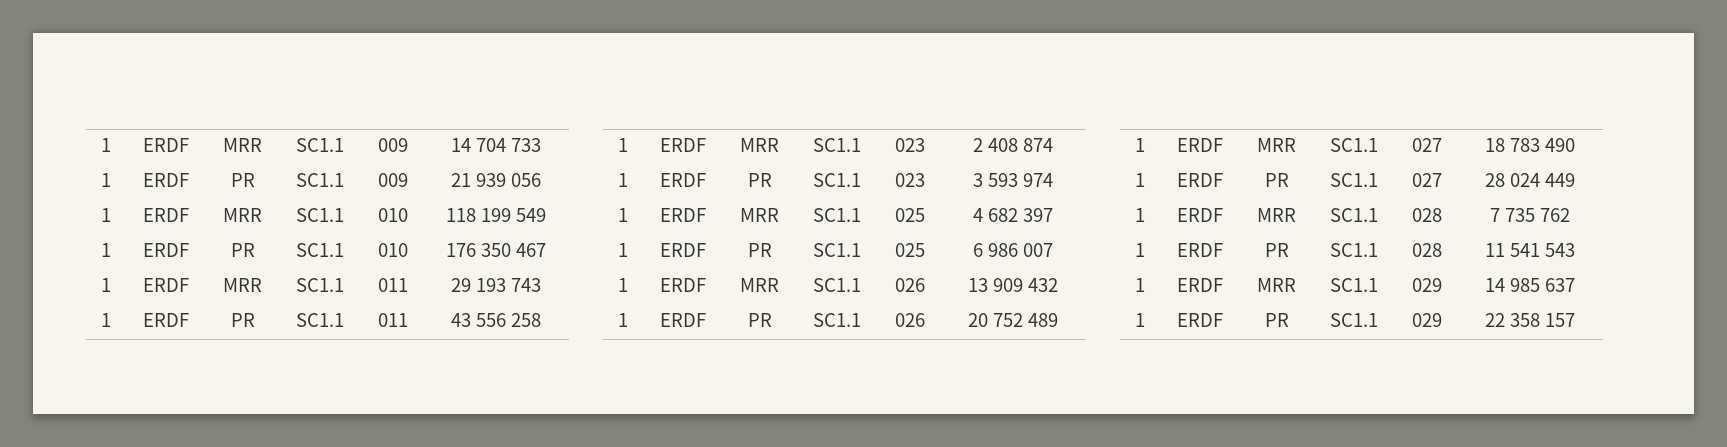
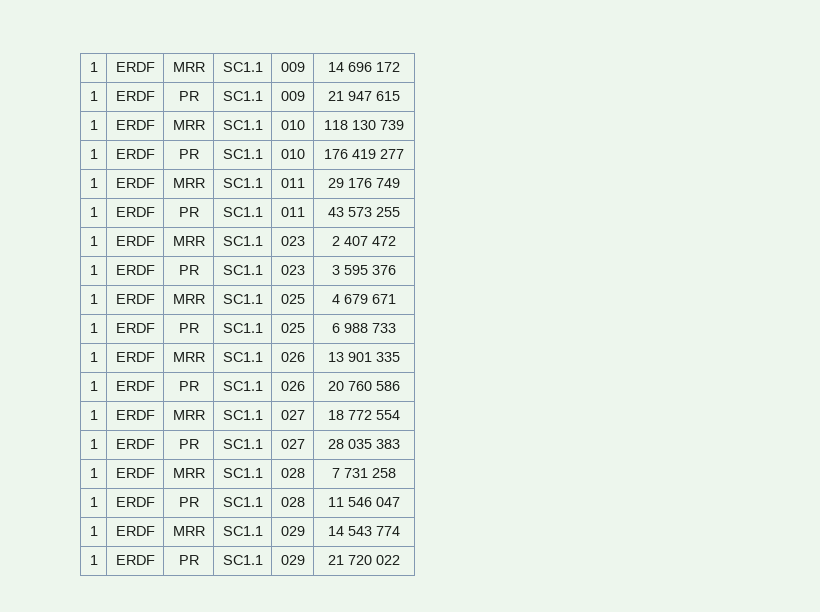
- 1 | ERDF | MRR | SC1.1 | 009 | 14 704 733
+ 1 | ERDF | MRR | SC1.1 | 009 | 14 696 172
- 1 | ERDF | PR | SC1.1 | 009 | 21 939 056
+ 1 | ERDF | PR | SC1.1 | 009 | 21 947 615
- 1 | ERDF | MRR | SC1.1 | 010 | 118 199 549
+ 1 | ERDF | MRR | SC1.1 | 010 | 118 130 739
- 1 | ERDF | PR | SC1.1 | 010 | 176 350 467
+ 1 | ERDF | PR | SC1.1 | 010 | 176 419 277
- 1 | ERDF | MRR | SC1.1 | 011 | 29 193 743
+ 1 | ERDF | MRR | SC1.1 | 011 | 29 176 749
- 1 | ERDF | PR | SC1.1 | 011 | 43 556 258
+ 1 | ERDF | PR | SC1.1 | 011 | 43 573 255
- 1 | ERDF | MRR | SC1.1 | 023 | 2 408 874
+ 1 | ERDF | MRR | SC1.1 | 023 | 2 407 472
- 1 | ERDF | PR | SC1.1 | 023 | 3 593 974
+ 1 | ERDF | PR | SC1.1 | 023 | 3 595 376
- 1 | ERDF | MRR | SC1.1 | 025 | 4 682 397
+ 1 | ERDF | MRR | SC1.1 | 025 | 4 679 671
- 1 | ERDF | PR | SC1.1 | 025 | 6 986 007
+ 1 | ERDF | PR | SC1.1 | 025 | 6 988 733
- 1 | ERDF | MRR | SC1.1 | 026 | 13 909 432
+ 1 | ERDF | MRR | SC1.1 | 026 | 13 901 335
- 1 | ERDF | PR | SC1.1 | 026 | 20 752 489
+ 1 | ERDF | PR | SC1.1 | 026 | 20 760 586
- 1 | ERDF | MRR | SC1.1 | 027 | 18 783 490
+ 1 | ERDF | MRR | SC1.1 | 027 | 18 772 554
- 1 | ERDF | PR | SC1.1 | 027 | 28 024 449
+ 1 | ERDF | PR | SC1.1 | 027 | 28 035 383
- 1 | ERDF | MRR | SC1.1 | 028 | 7 735 762
+ 1 | ERDF | MRR | SC1.1 | 028 | 7 731 258
- 1 | ERDF | PR | SC1.1 | 028 | 11 541 543
+ 1 | ERDF | PR | SC1.1 | 028 | 11 546 047
- 1 | ERDF | MRR | SC1.1 | 029 | 14 985 637
+ 1 | ERDF | MRR | SC1.1 | 029 | 14 543 774
- 1 | ERDF | PR | SC1.1 | 029 | 22 358 157
+ 1 | ERDF | PR | SC1.1 | 029 | 21 720 022

